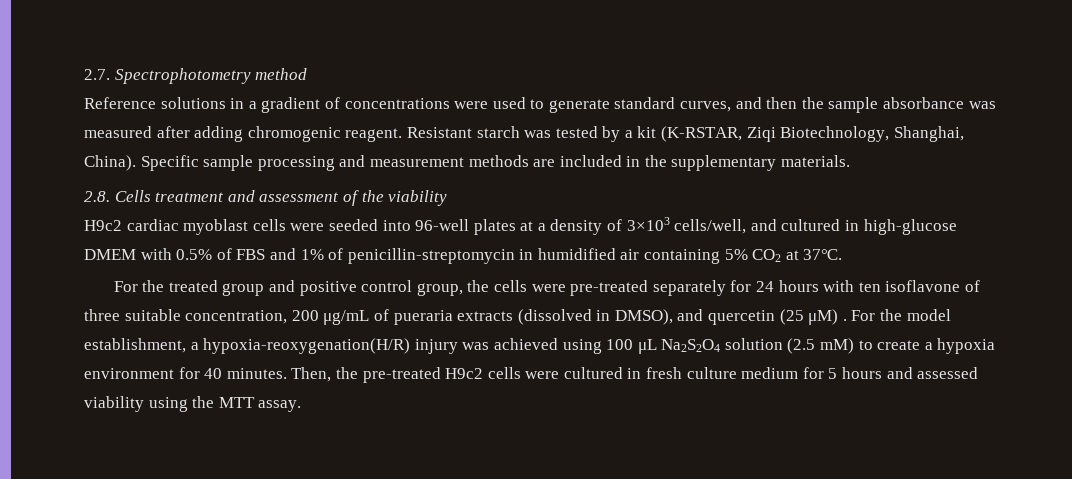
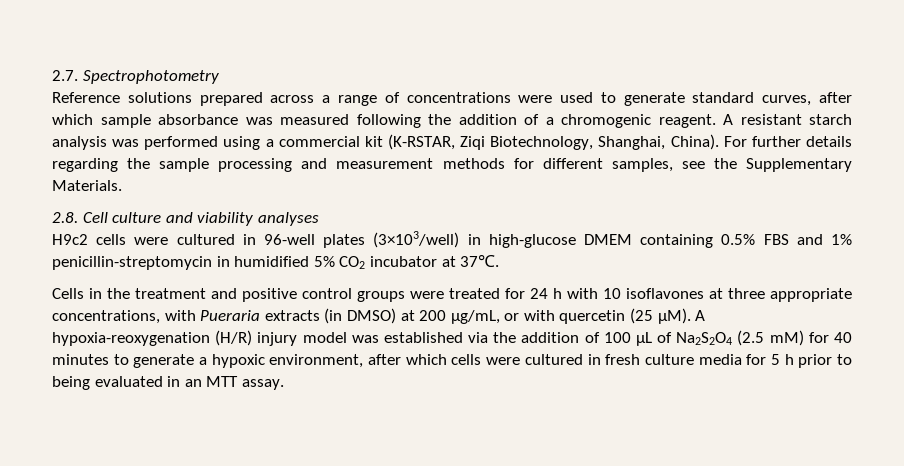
- 2.7. Spectrophotometry method
+ 2.7. Spectrophotometry
- Reference solutions in a gradient of concentrations were used to generate standard curves, and then the sample absorbance was measured after adding chromogenic reagent. Resistant starch was tested by a kit (K-RSTAR, Ziqi Biotechnology, Shanghai, China).
+ Reference solutions prepared across a range of concentrations were used to generate standard curves, after which sample absorbance was measured following the addition of a chromogenic reagent. A resistant starch analysis was performed using a commercial kit (K-RSTAR, Ziqi Biotechnology, Shanghai, China).
- Specific sample processing and measurement methods are included in the supplementary materials.
- 2.8. Cells treatment and assessment of the viability
- H9c2 cardiac myoblast cells were seeded into 96-well plates at a density of 3×103 cells/well, and cultured in high-glucose DMEM with 0.5% of FBS and 1% of penicillin-streptomycin in humidified air containing 5% CO2 at 37℃.
+ For further details regarding the sample processing and measurement methods for different samples, see the Supplementary Materials.
+ 2.8. Cell culture and viability analyses
+ H9c2 cells were cultured in 96-well plates (3×103/well) in high-glucose DMEM containing 0.5% FBS and 1% penicillin-streptomycin in humidified 5% CO2 incubator at 37℃.
- For the treated group and positive control group, the cells were pre-treated separately for 24 hours with ten isoflavone of three suitable concentration, 200 μg/mL of pueraria extracts (dissolved in DMSO), and quercetin (25 μM) . For the model establishment, a hypoxia-reoxygenation(H/R) injury was achieved using 100 μL Na2S2O4 solution (2.5 mM) to create a hypoxia environment for 40 minutes. Then, the pre-treated H9c2 cells were cultured in fresh culture medium for 5 hours and assessed viability using the MTT assay.
+ Cells in the treatment and positive control groups were treated for 24 h with 10 isoflavones at three appropriate concentrations, with Pueraria extracts (in DMSO) at 200 μg/mL, or with quercetin (25 μM). A hypoxia-reoxygenation (H/R) injury model was established via the addition of 100 μL of Na2S2O4 (2.5 mM) for 40 minutes to generate a hypoxic environment, after which cells were cultured in fresh culture media for 5 h prior to being evaluated in an MTT assay.

